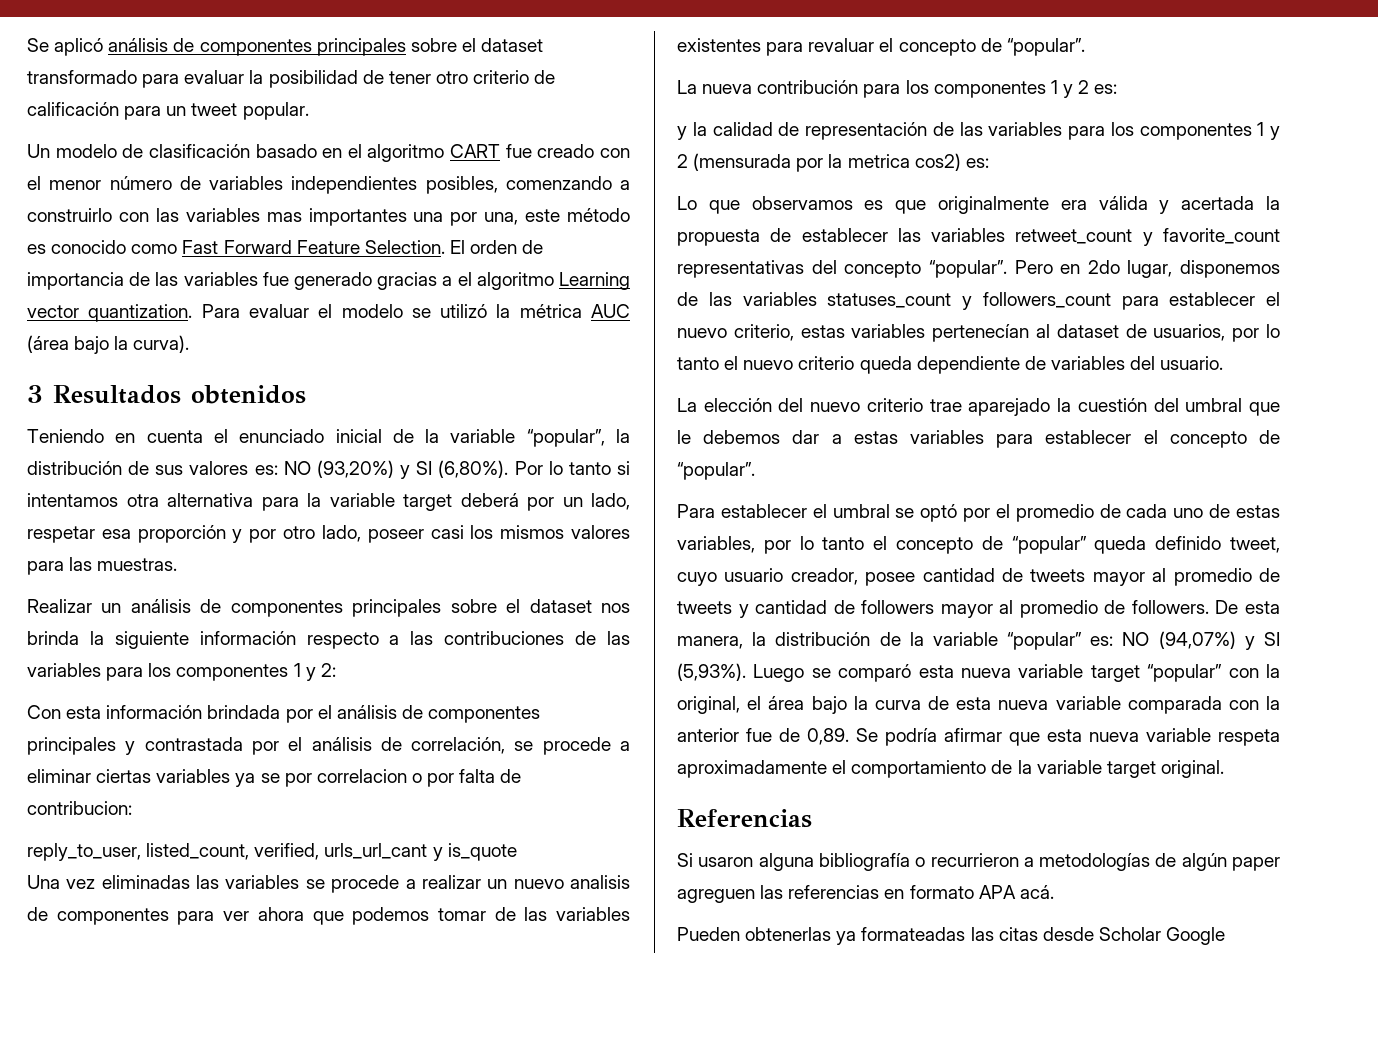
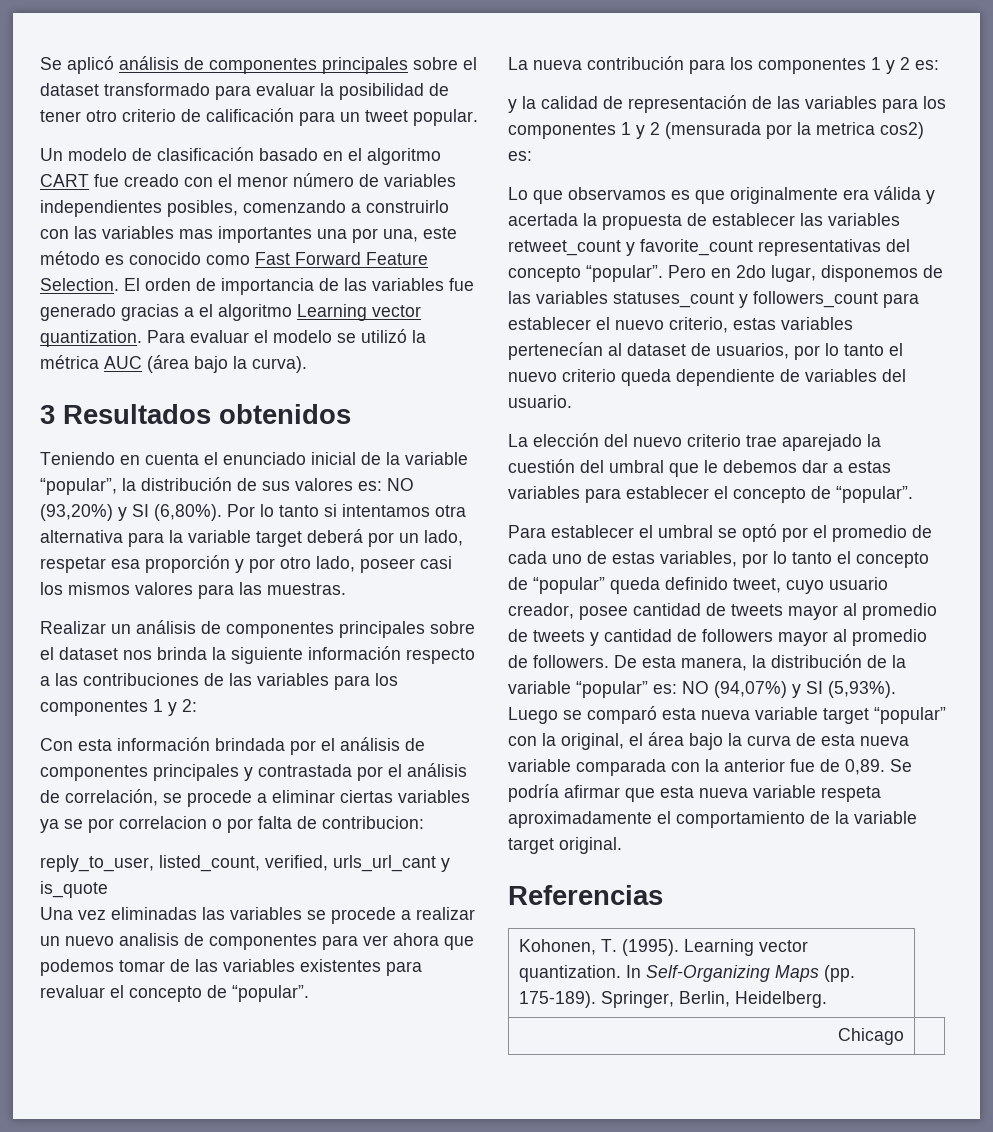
- Si usaron alguna bibliografía o recurrieron a metodologías de algún paper agreguen las referencias en formato APA acá.
- Pueden obtenerlas ya formateadas las citas desde Scholar Google
+ Kohonen, T. (1995). Learning vector quantization. In Self-Organizing Maps (pp. 175-189). Springer, Berlin, Heidelberg.
+ Chicago |

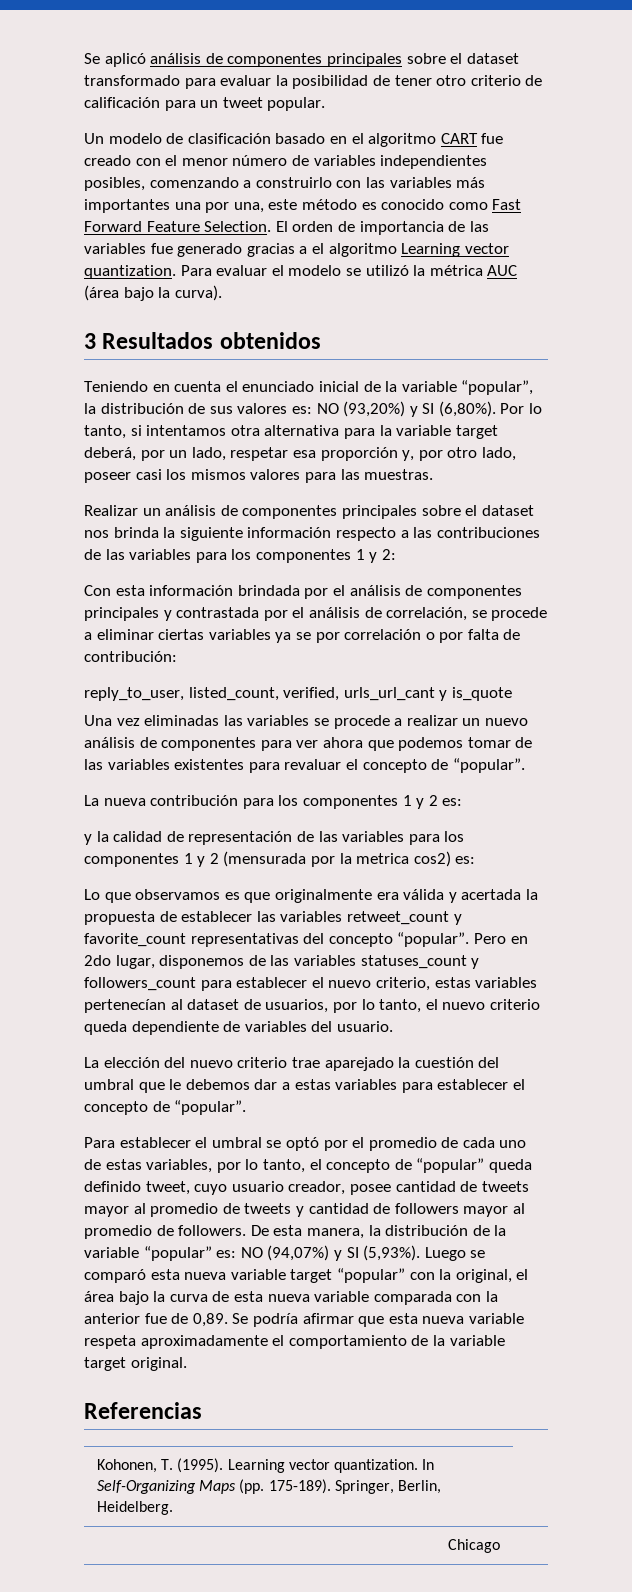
- Un modelo de clasificación basado en el algoritmo CART fue creado con el menor número de variables independientes posibles, comenzando a construirlo con las variables mas importantes una por una, este método es conocido como Fast Forward Feature Selection.
+ Un modelo de clasificación basado en el algoritmo CART fue creado con el menor número de variables independientes posibles, comenzando a construirlo con las variables más importantes una por una, este método es conocido como Fast Forward Feature Selection.
- Por lo tanto si intentamos otra alternativa para la variable target deberá por un lado, respetar esa proporción y por otro lado, poseer casi los mismos valores para las muestras.
+ Por lo tanto, si intentamos otra alternativa para la variable target deberá, por un lado, respetar esa proporción y, por otro lado, poseer casi los mismos valores para las muestras.
- Con esta información brindada por el análisis de componentes principales y contrastada por el análisis de correlación, se procede a eliminar ciertas variables ya se por correlacion o por falta de contribucion:
+ Con esta información brindada por el análisis de componentes principales y contrastada por el análisis de correlación, se procede a eliminar ciertas variables ya se por correlación o por falta de contribución:
- Una vez eliminadas las variables se procede a realizar un nuevo analisis de componentes para ver ahora que podemos tomar de las variables existentes para revaluar el concepto de “popular”.
+ Una vez eliminadas las variables se procede a realizar un nuevo análisis de componentes para ver ahora que podemos tomar de las variables existentes para revaluar el concepto de “popular”.
- Pero en 2do lugar, disponemos de las variables statuses_count y followers_count para establecer el nuevo criterio, estas variables pertenecían al dataset de usuarios, por lo tanto el nuevo criterio queda dependiente de variables del usuario.
+ Pero en 2do lugar, disponemos de las variables statuses_count y followers_count para establecer el nuevo criterio, estas variables pertenecían al dataset de usuarios, por lo tanto, el nuevo criterio queda dependiente de variables del usuario.
- Para establecer el umbral se optó por el promedio de cada uno de estas variables, por lo tanto el concepto de “popular” queda definido tweet, cuyo usuario creador, posee cantidad de tweets mayor al promedio de tweets y cantidad de followers mayor al promedio de followers.
+ Para establecer el umbral se optó por el promedio de cada uno de estas variables, por lo tanto, el concepto de “popular” queda definido tweet, cuyo usuario creador, posee cantidad de tweets mayor al promedio de tweets y cantidad de followers mayor al promedio de followers.

